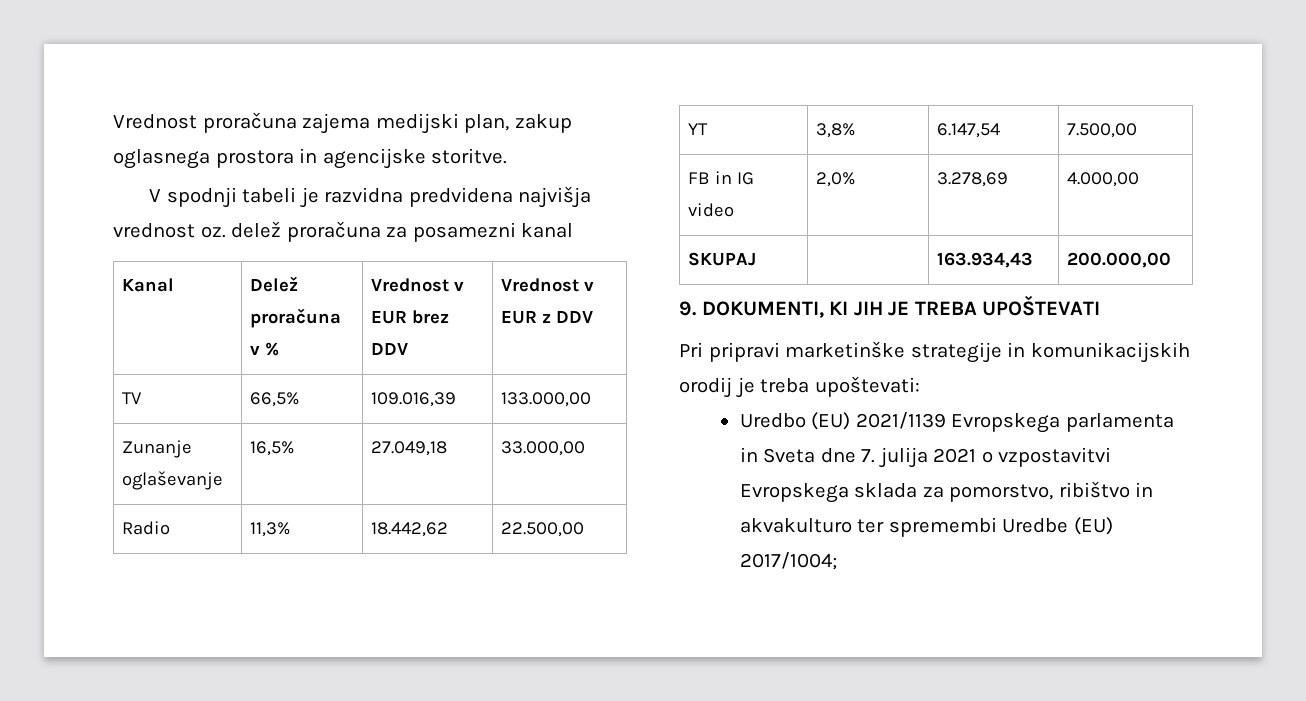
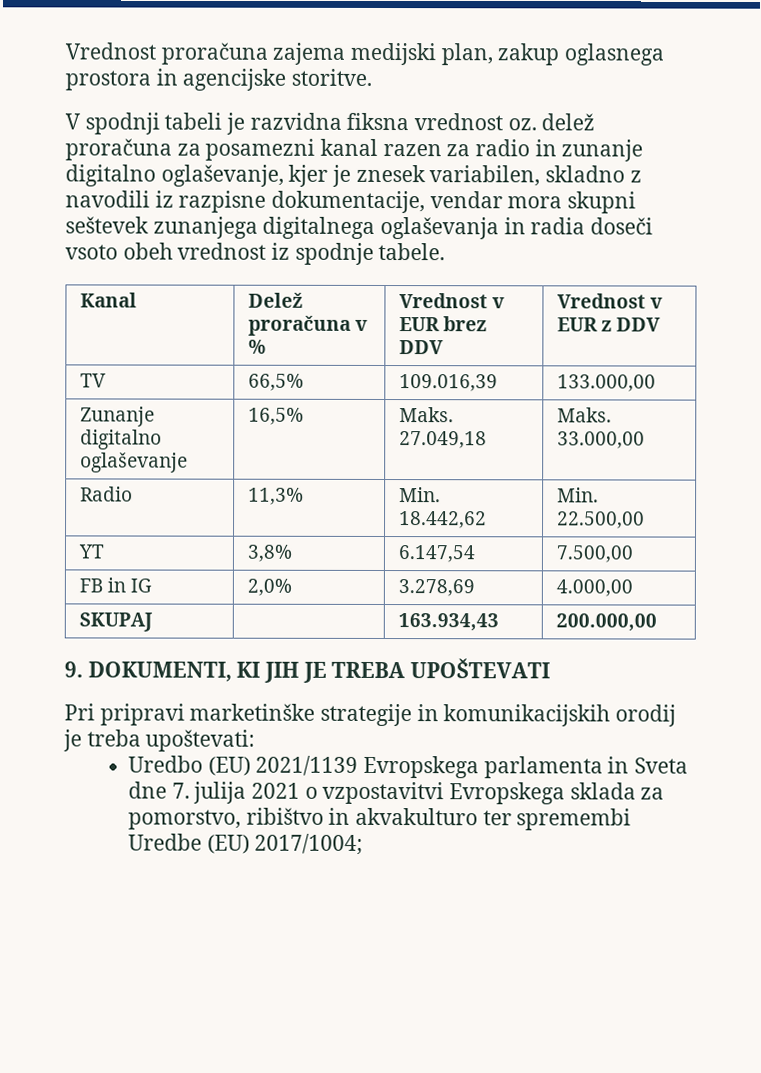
- V spodnji tabeli je razvidna predvidena najvišja vrednost oz. delež proračuna za posamezni kanal
+ V spodnji tabeli je razvidna fiksna vrednost oz. delež proračuna za posamezni kanal razen za radio in zunanje digitalno oglaševanje, kjer je znesek variabilen, skladno z navodili iz razpisne dokumentacije, vendar mora skupni seštevek zunanjega digitalnega oglaševanja in radia doseči vsoto obeh vrednost iz spodnje tabele.
- Zunanje oglaševanje | 16,5% | 27.049,18 | 33.000,00
+ Zunanje digitalno oglaševanje | 16,5% | Maks. 27.049,18 | Maks. 33.000,00
- Radio | 11,3% | 18.442,62 | 22.500,00
+ Radio | 11,3% | Min. 18.442,62 | Min. 22.500,00
- FB in IG video | 2,0% | 3.278,69 | 4.000,00
+ FB in IG | 2,0% | 3.278,69 | 4.000,00

